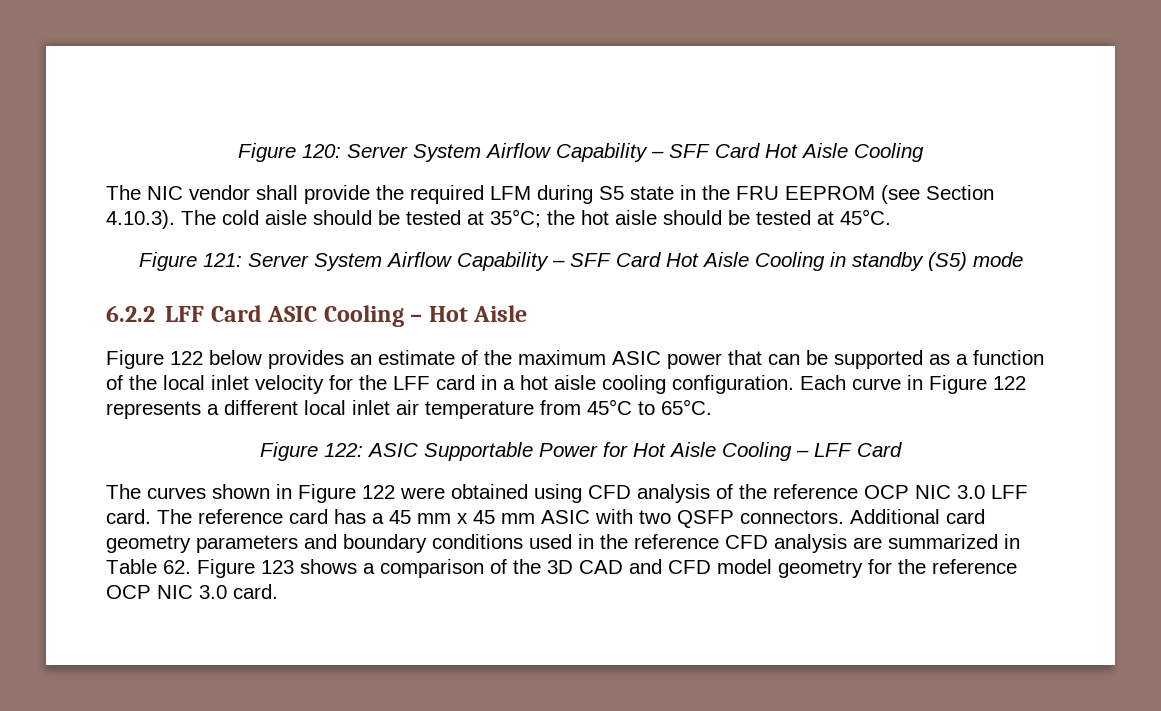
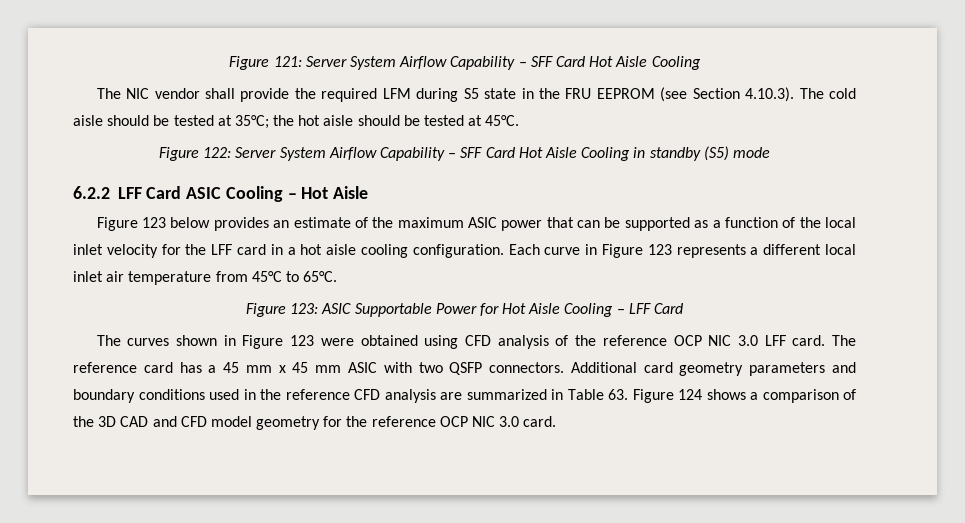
- Figure 120: Server System Airflow Capability – SFF Card Hot Aisle Cooling
+ Figure 121: Server System Airflow Capability – SFF Card Hot Aisle Cooling
- Figure 121: Server System Airflow Capability – SFF Card Hot Aisle Cooling in standby (S5) mode
+ Figure 122: Server System Airflow Capability – SFF Card Hot Aisle Cooling in standby (S5) mode
- Figure 122 below provides an estimate of the maximum ASIC power that can be supported as a function of the local inlet velocity for the LFF card in a hot aisle cooling configuration.
+ Figure 123 below provides an estimate of the maximum ASIC power that can be supported as a function of the local inlet velocity for the LFF card in a hot aisle cooling configuration.
- Each curve in Figure 122 represents a different local inlet air temperature from 45°C to 65°C.
+ Each curve in Figure 123 represents a different local inlet air temperature from 45°C to 65°C.
- Figure 122: ASIC Supportable Power for Hot Aisle Cooling – LFF Card
+ Figure 123: ASIC Supportable Power for Hot Aisle Cooling – LFF Card
- The curves shown in Figure 122 were obtained using CFD analysis of the reference OCP NIC 3.0 LFF card.
+ The curves shown in Figure 123 were obtained using CFD analysis of the reference OCP NIC 3.0 LFF card.
- Additional card geometry parameters and boundary conditions used in the reference CFD analysis are summarized in Table 62. Figure 123 shows a comparison of the 3D CAD and CFD model geometry for the reference OCP NIC 3.0 card.
+ Additional card geometry parameters and boundary conditions used in the reference CFD analysis are summarized in Table 63. Figure 124 shows a comparison of the 3D CAD and CFD model geometry for the reference OCP NIC 3.0 card.

